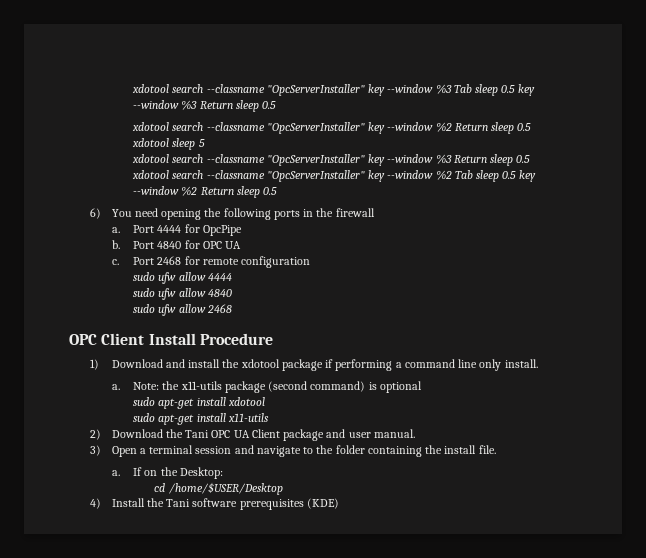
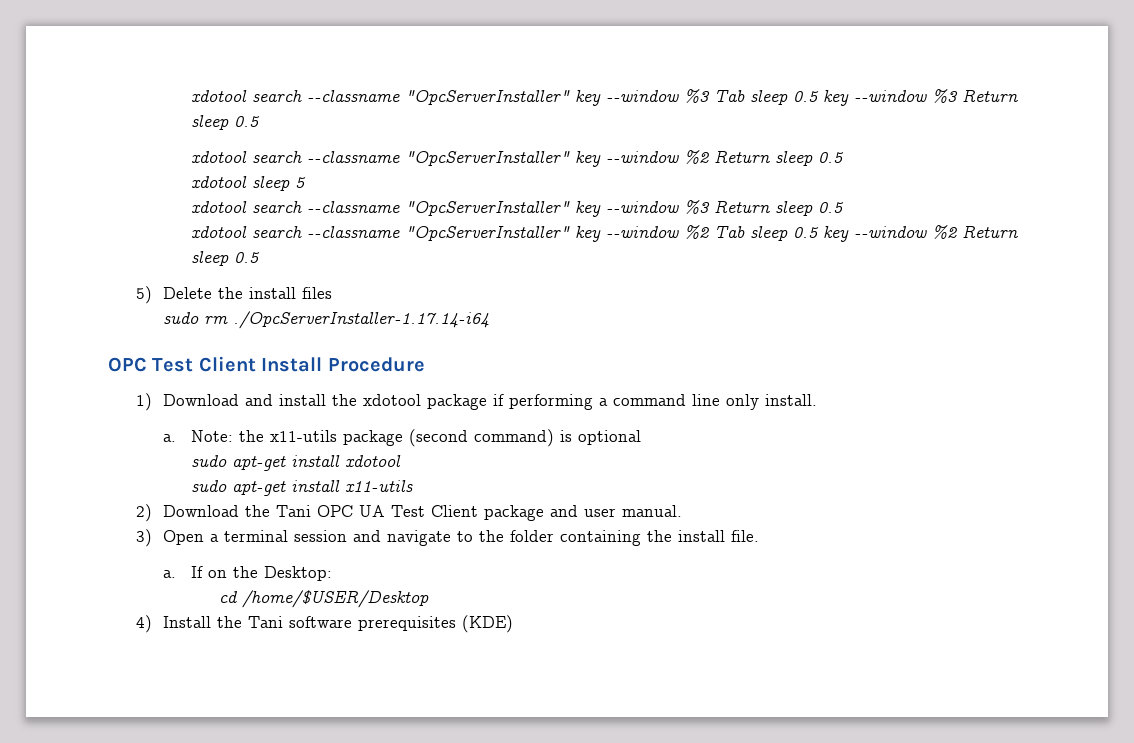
- 6) You need opening the following ports in the firewall
- a. Port 4444 for OpcPipe
- b. Port 4840 for OPC UA
- c. Port 2468 for remote configuration
- sudo ufw allow 4444
- sudo ufw allow 4840
- sudo ufw allow 2468
- OPC Client Install Procedure
+ 5) Delete the install files
+ sudo rm ./OpcServerInstaller-1.17.14-i64
+ OPC Test Client Install Procedure
- 2) Download the Tani OPC UA Client package and user manual.
+ 2) Download the Tani OPC UA Test Client package and user manual.

